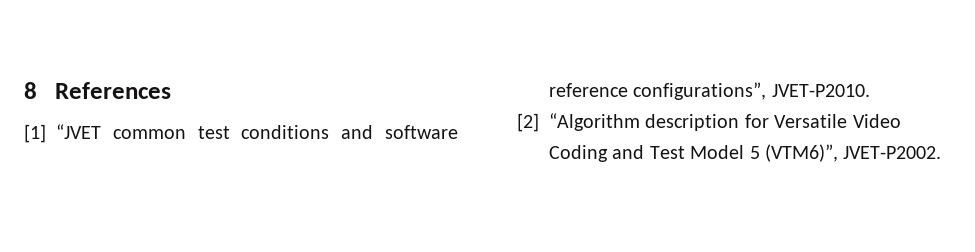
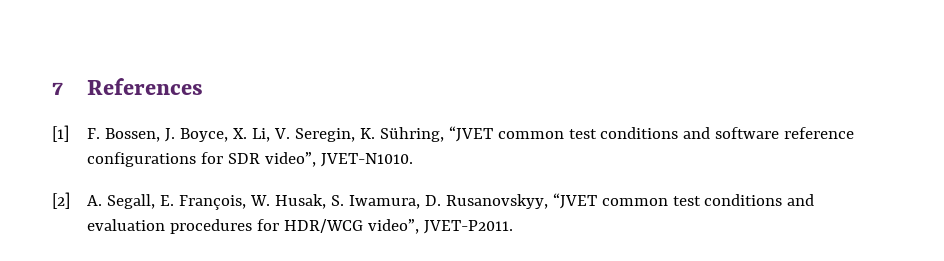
- 8 References
+ 7 References
- [1] “JVET common test conditions and software reference configurations”, JVET-P2010.
- [2] “Algorithm description for Versatile Video Coding and Test Model 5 (VTM6)”, JVET-P2002.
+ [1] F. Bossen, J. Boyce, X. Li, V. Seregin, K. Sühring, “JVET common test conditions and software reference configurations for SDR video”, JVET-N1010.
+ [2] A. Segall, E. François, W. Husak, S. Iwamura, D. Rusanovskyy, “JVET common test conditions and evaluation procedures for HDR/WCG video”, JVET-P2011.

